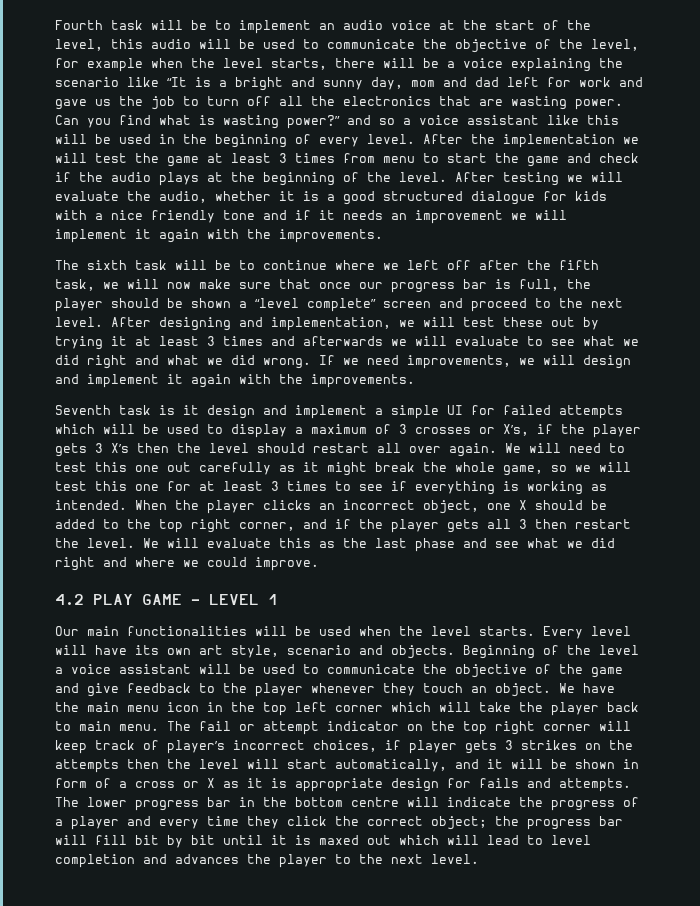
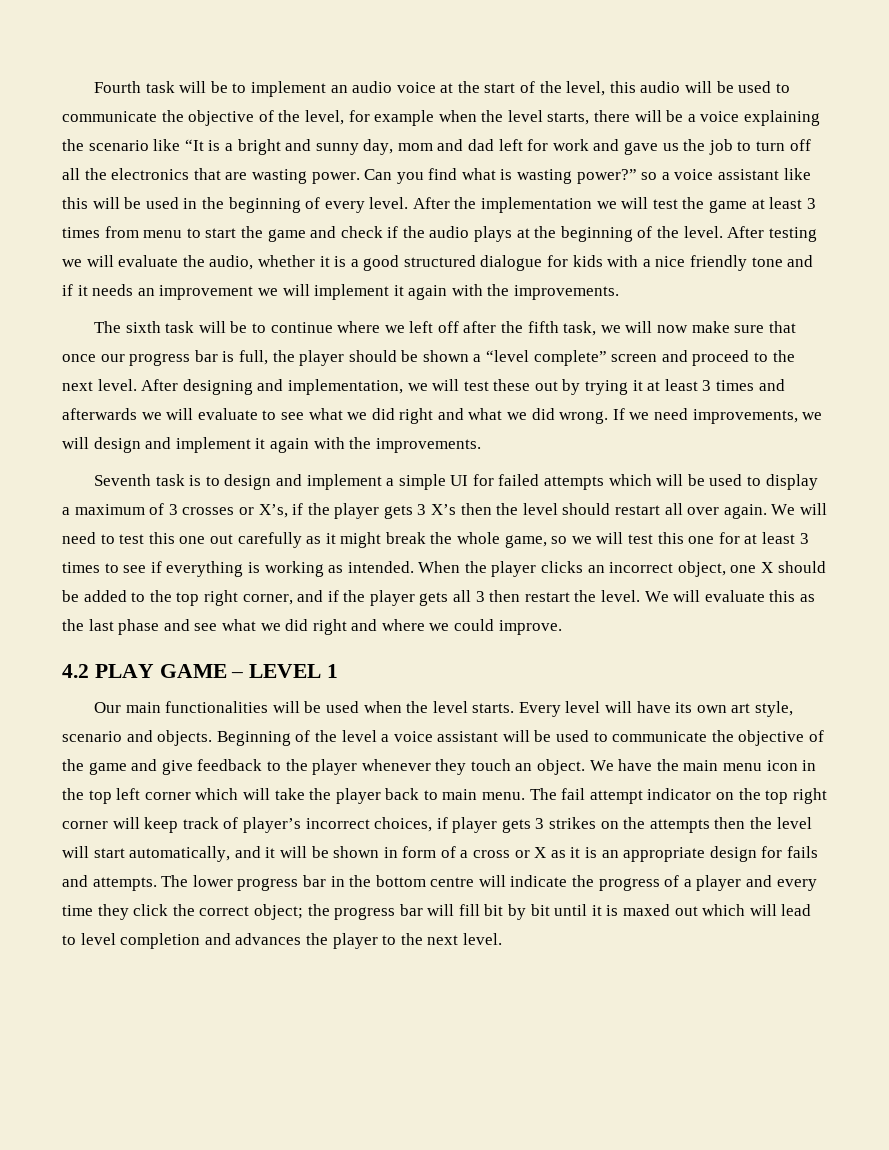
- Can you find what is wasting power?” and so a voice assistant like this will be used in the beginning of every level.
+ Can you find what is wasting power?” so a voice assistant like this will be used in the beginning of every level.
- Seventh task is it design and implement a simple UI for failed attempts which will be used to display a maximum of 3 crosses or X’s, if the player gets 3 X’s then the level should restart all over again.
+ Seventh task is to design and implement a simple UI for failed attempts which will be used to display a maximum of 3 crosses or X’s, if the player gets 3 X’s then the level should restart all over again.
- The fail or attempt indicator on the top right corner will keep track of player’s incorrect choices, if player gets 3 strikes on the attempts then the level will start automatically, and it will be shown in form of a cross or X as it is appropriate design for fails and attempts.
+ The fail attempt indicator on the top right corner will keep track of player’s incorrect choices, if player gets 3 strikes on the attempts then the level will start automatically, and it will be shown in form of a cross or X as it is an appropriate design for fails and attempts.

